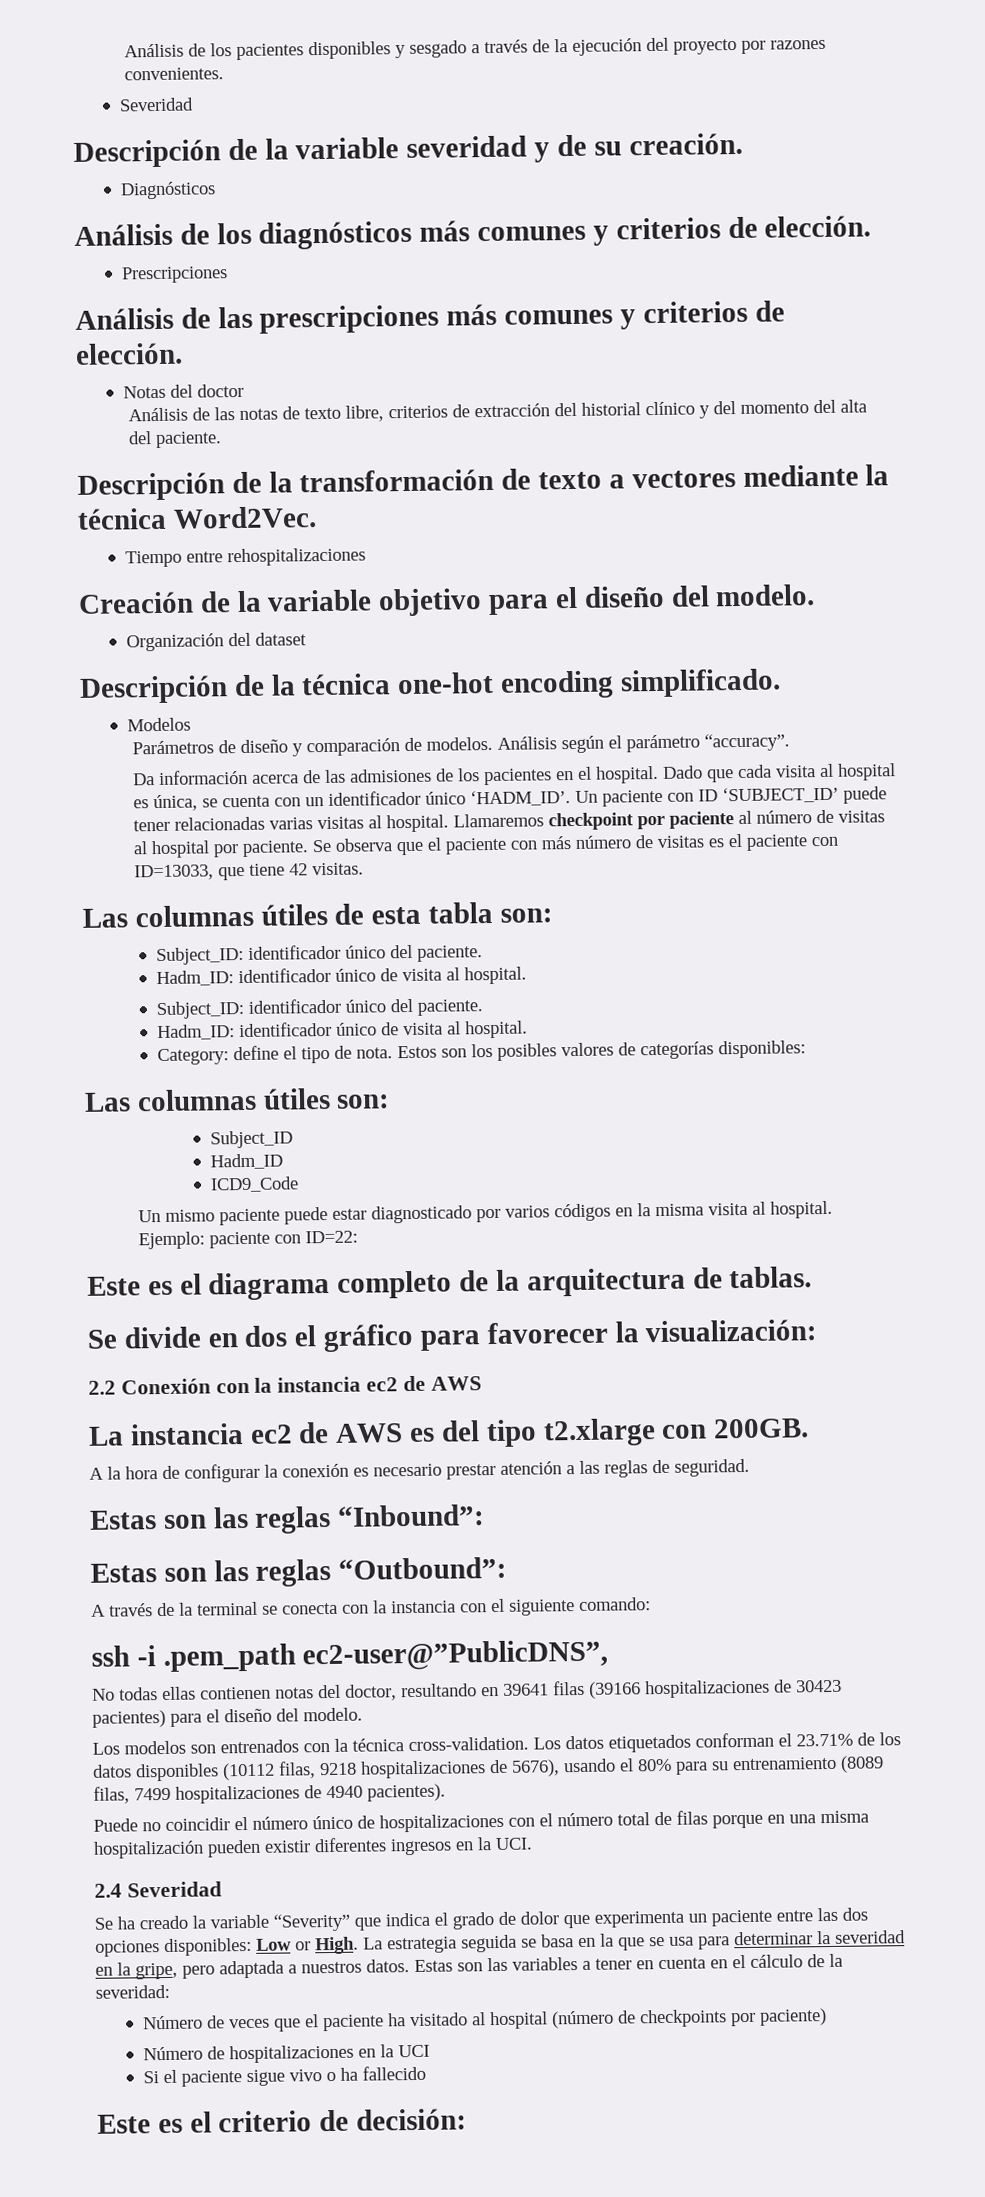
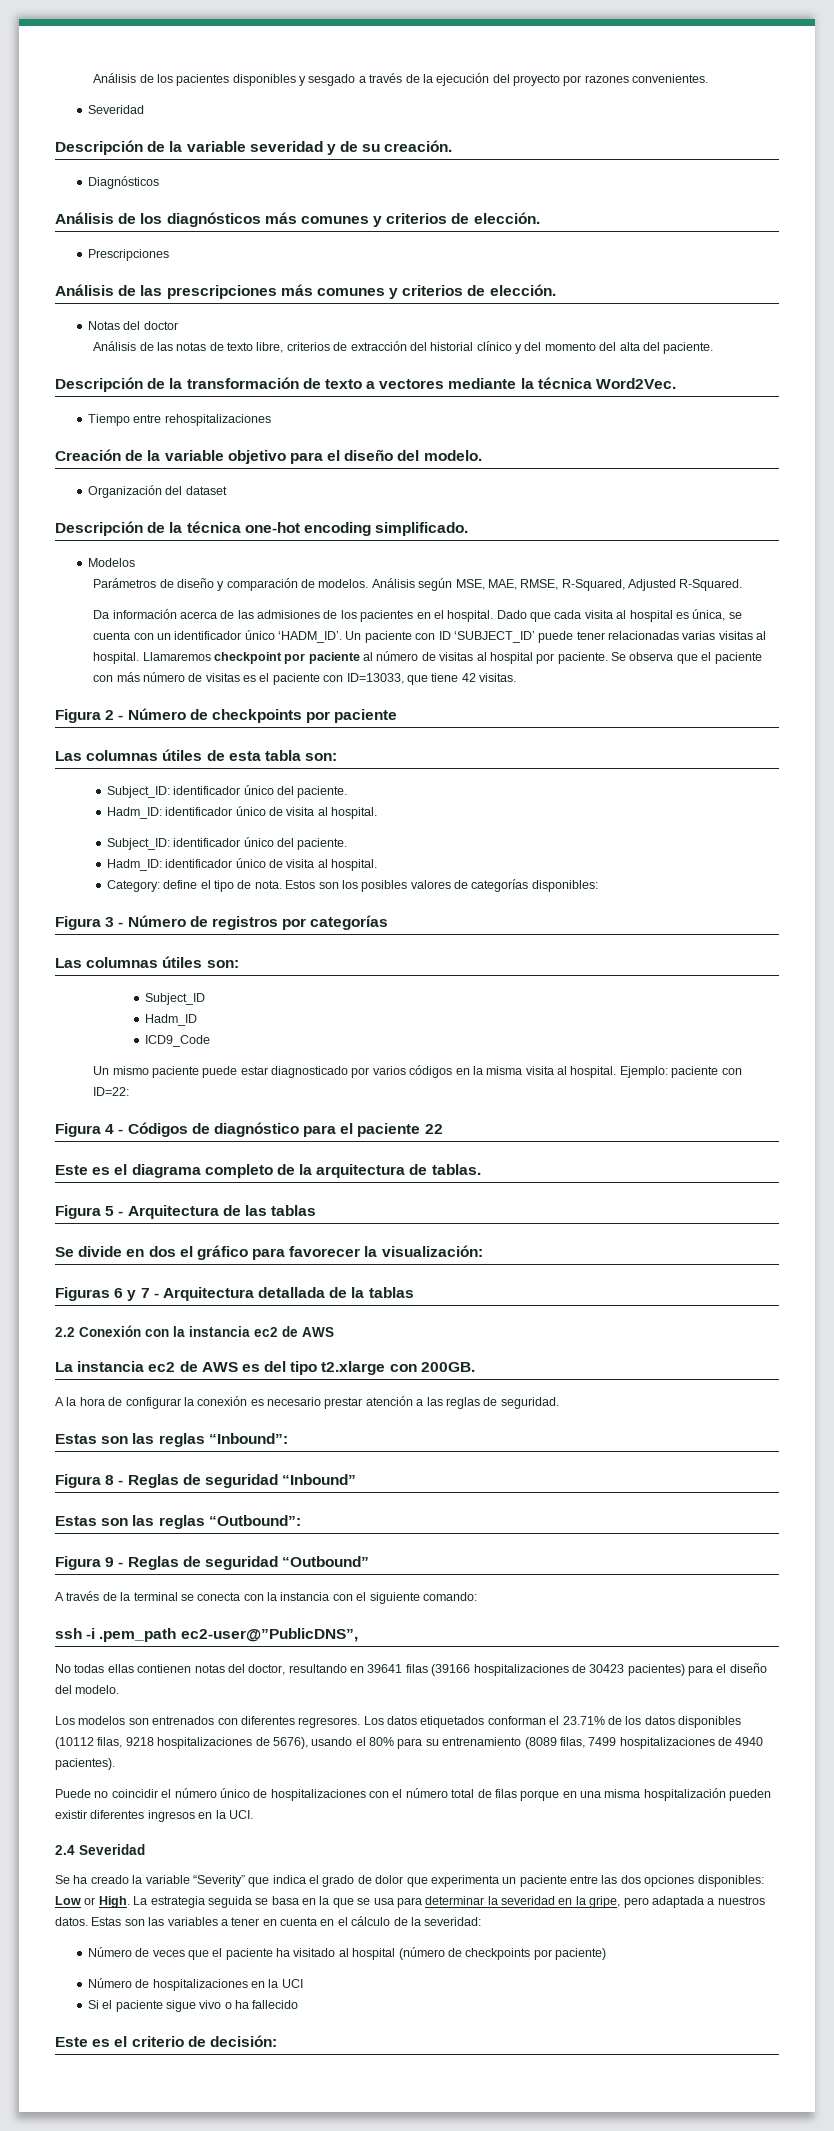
- Análisis según el parámetro “accuracy”.
+ Análisis según MSE, MAE, RMSE, R-Squared, Adjusted R-Squared.
+ Figura 2 - Número de checkpoints por paciente
+ Figura 3 - Número de registros por categorías
+ Figura 4 - Códigos de diagnóstico para el paciente 22
+ Figura 5 - Arquitectura de las tablas
+ Figuras 6 y 7 - Arquitectura detallada de la tablas
+ Figura 8 - Reglas de seguridad “Inbound”
+ Figura 9 - Reglas de seguridad “Outbound”
- Los modelos son entrenados con la técnica cross-validation.
+ Los modelos son entrenados con diferentes regresores.

